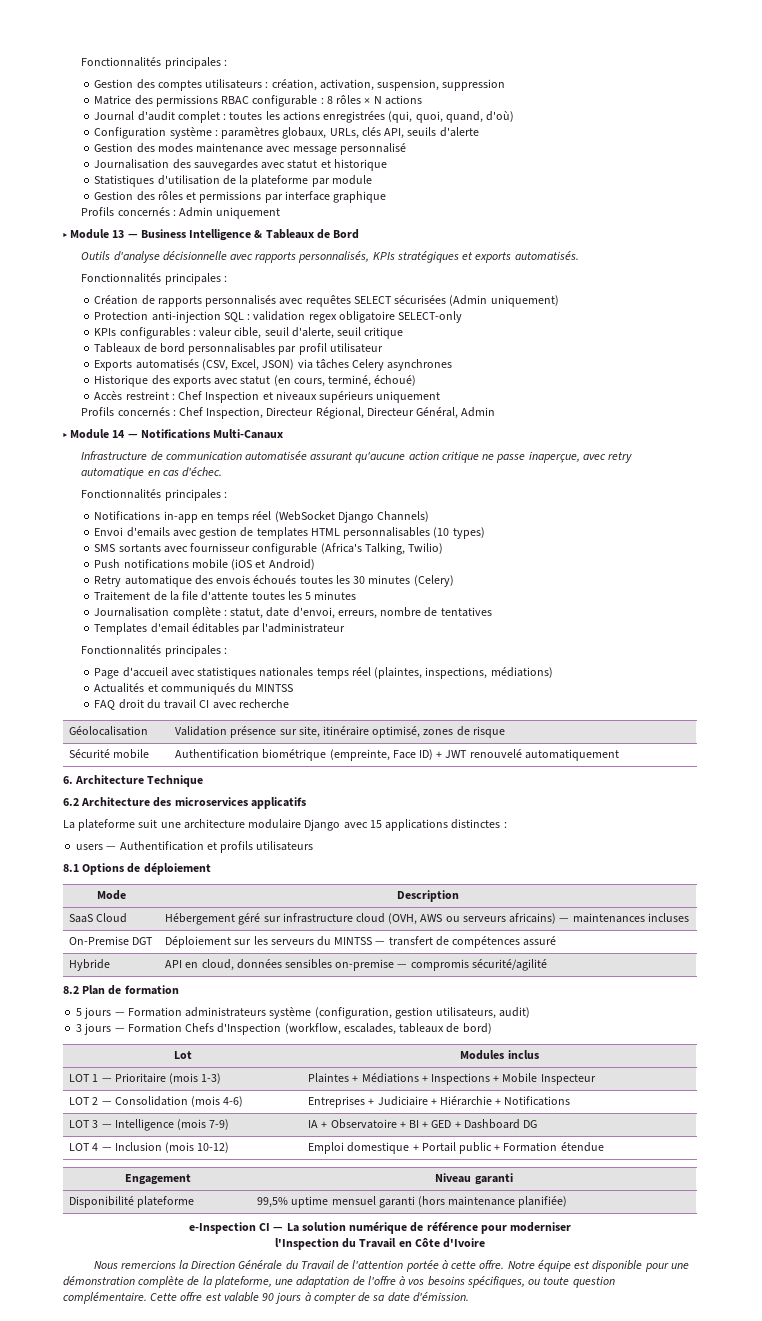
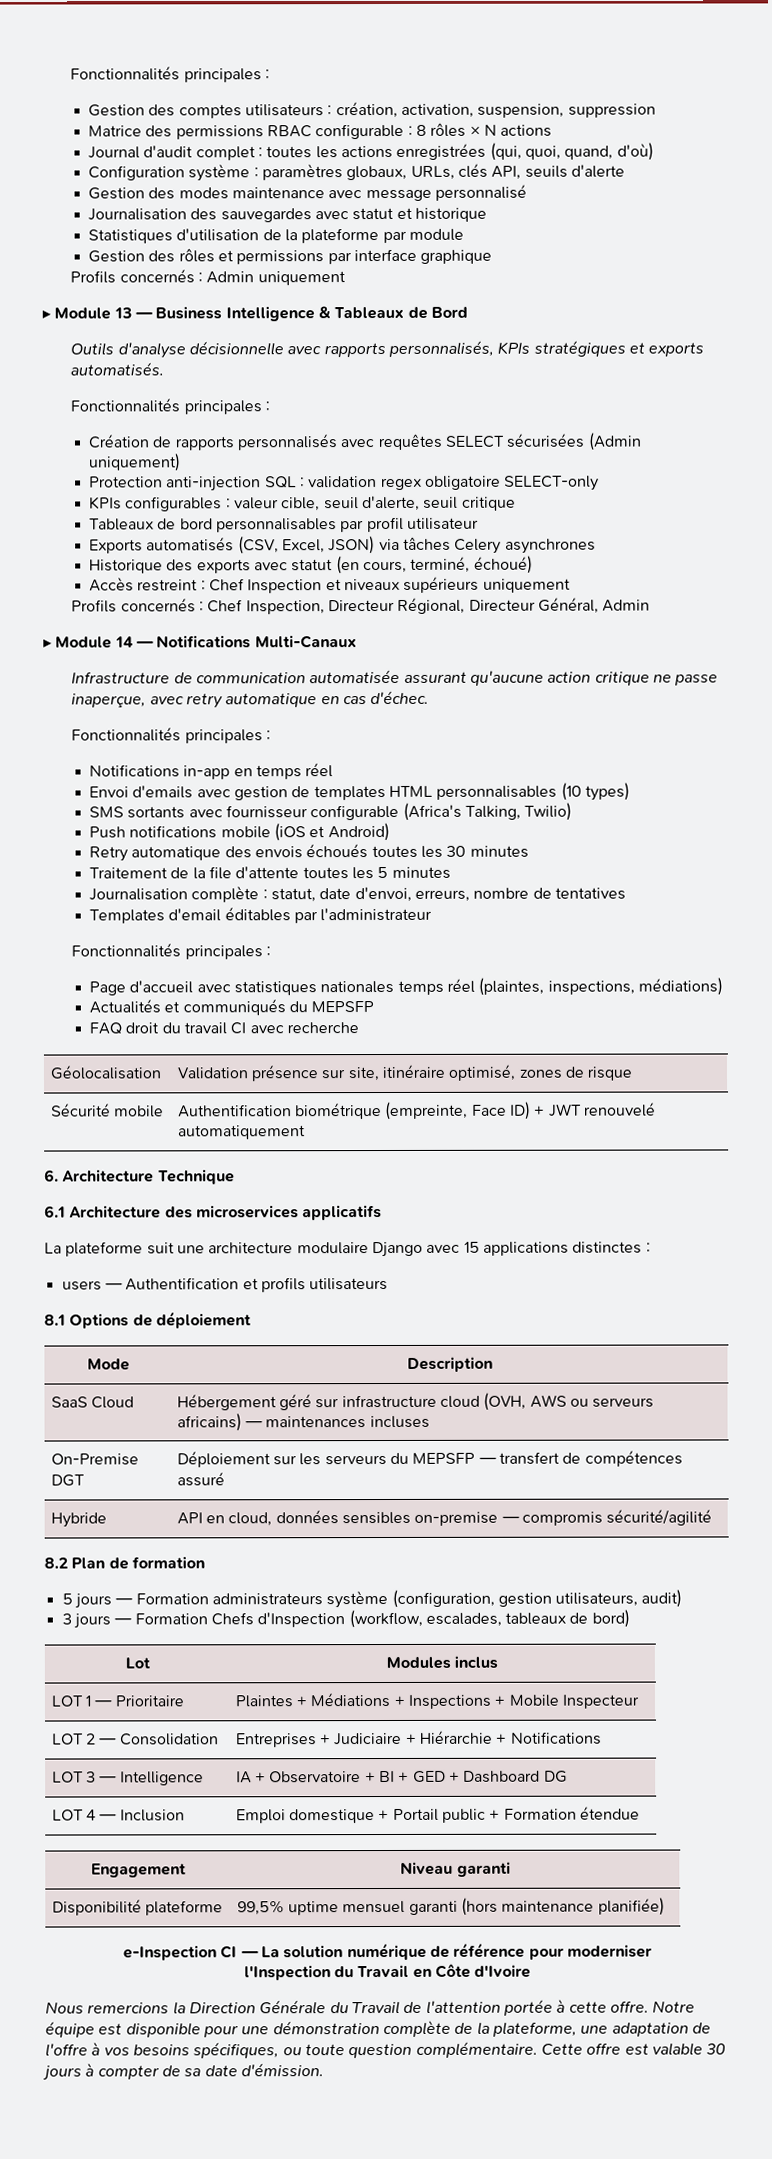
- Notifications in-app en temps réel (WebSocket Django Channels)
+ Notifications in-app en temps réel
- Retry automatique des envois échoués toutes les 30 minutes (Celery)
+ Retry automatique des envois échoués toutes les 30 minutes
- Actualités et communiqués du MINTSS
+ Actualités et communiqués du MEPSFP
- 6.2 Architecture des microservices applicatifs
+ 6.1 Architecture des microservices applicatifs
- On-Premise DGT | Déploiement sur les serveurs du MINTSS — transfert de compétences assuré
+ On-Premise DGT | Déploiement sur les serveurs du MEPSFP — transfert de compétences assuré
- LOT 1 — Prioritaire (mois 1-3) | Plaintes + Médiations + Inspections + Mobile Inspecteur
+ LOT 1 — Prioritaire | Plaintes + Médiations + Inspections + Mobile Inspecteur
- LOT 2 — Consolidation (mois 4-6) | Entreprises + Judiciaire + Hiérarchie + Notifications
+ LOT 2 — Consolidation | Entreprises + Judiciaire + Hiérarchie + Notifications
- LOT 3 — Intelligence (mois 7-9) | IA + Observatoire + BI + GED + Dashboard DG
+ LOT 3 — Intelligence | IA + Observatoire + BI + GED + Dashboard DG
- LOT 4 — Inclusion (mois 10-12) | Emploi domestique + Portail public + Formation étendue
+ LOT 4 — Inclusion | Emploi domestique + Portail public + Formation étendue
- Cette offre est valable 90 jours à compter de sa date d'émission.
+ Cette offre est valable 30 jours à compter de sa date d'émission.

